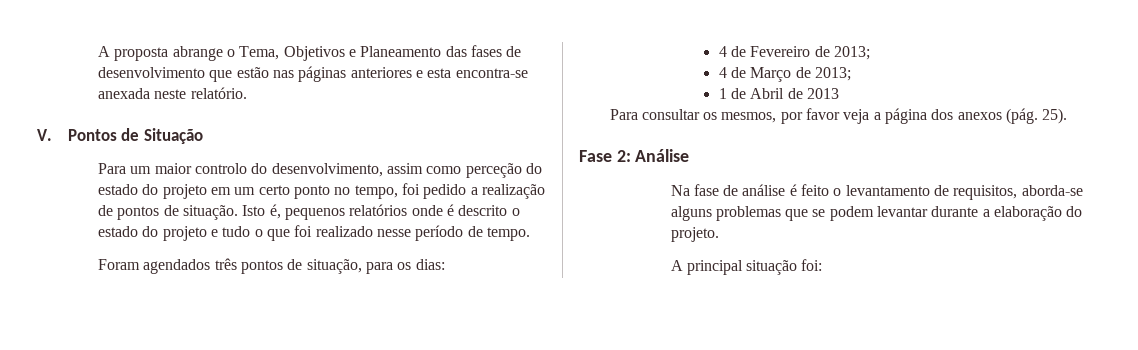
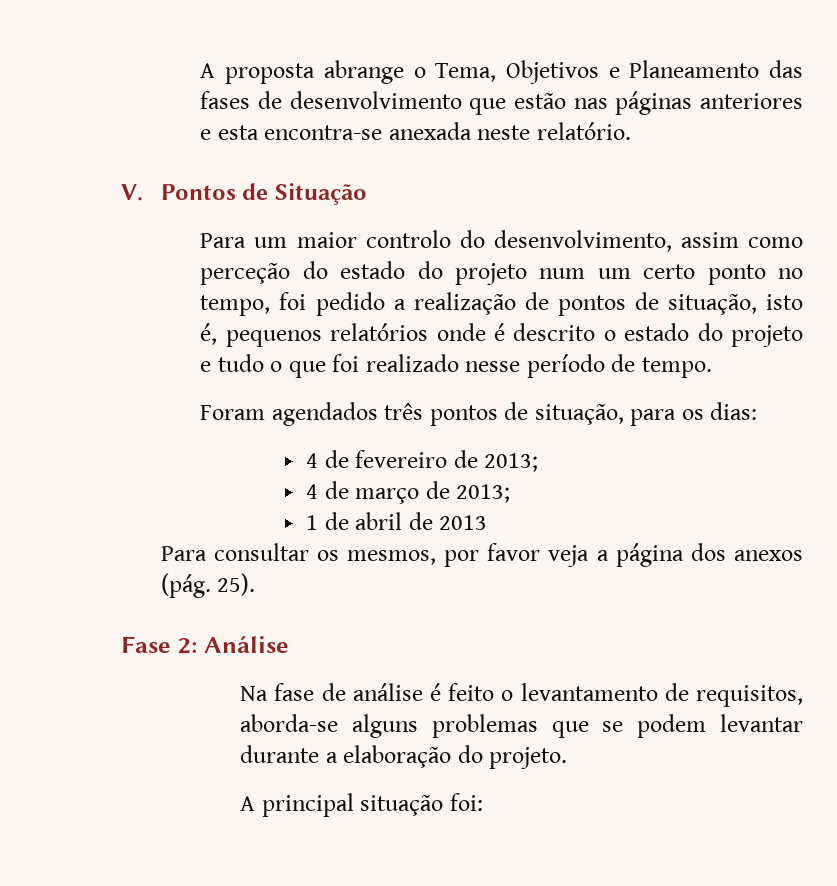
- Para um maior controlo do desenvolvimento, assim como perceção do estado do projeto em um certo ponto no tempo, foi pedido a realização de pontos de situação. Isto é, pequenos relatórios onde é descrito o estado do projeto e tudo o que foi realizado nesse período de tempo.
+ Para um maior controlo do desenvolvimento, assim como perceção do estado do projeto num um certo ponto no tempo, foi pedido a realização de pontos de situação, isto é, pequenos relatórios onde é descrito o estado do projeto e tudo o que foi realizado nesse período de tempo.
- 4 de Fevereiro de 2013;
+ 4 de fevereiro de 2013;
- 4 de Março de 2013;
+ 4 de março de 2013;
- 1 de Abril de 2013
+ 1 de abril de 2013

